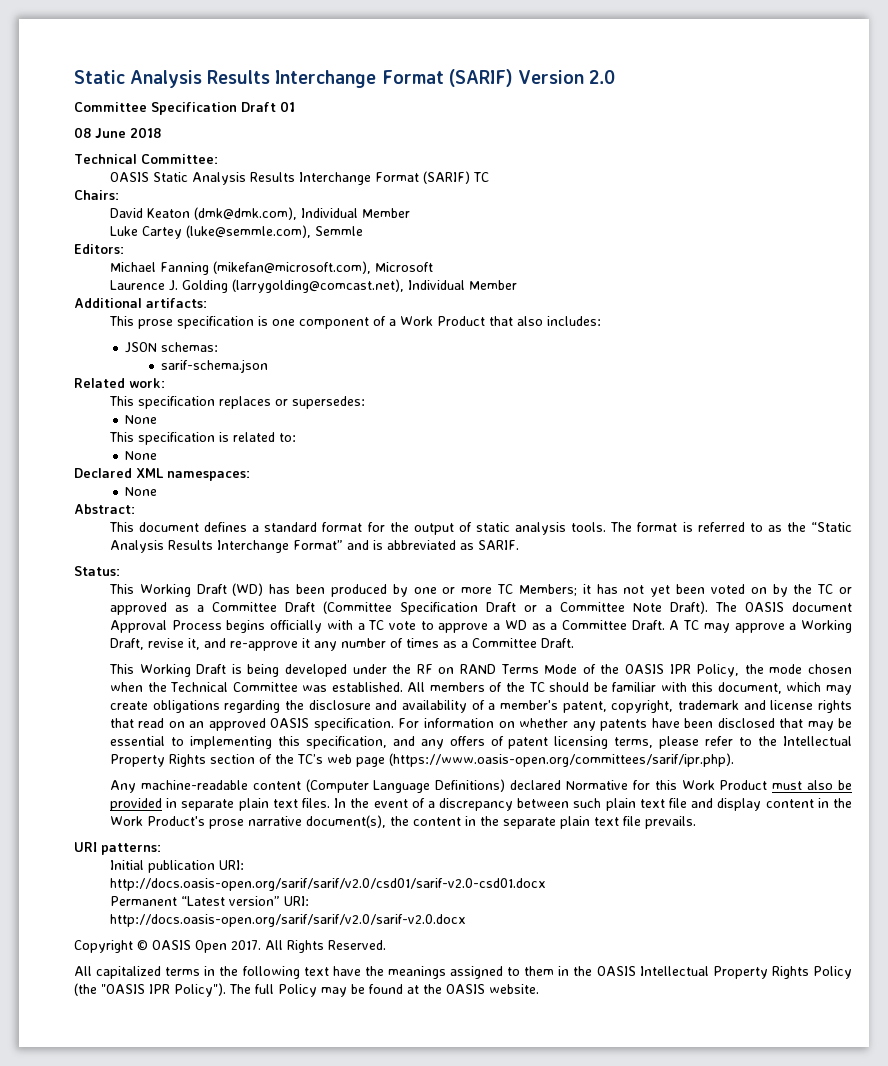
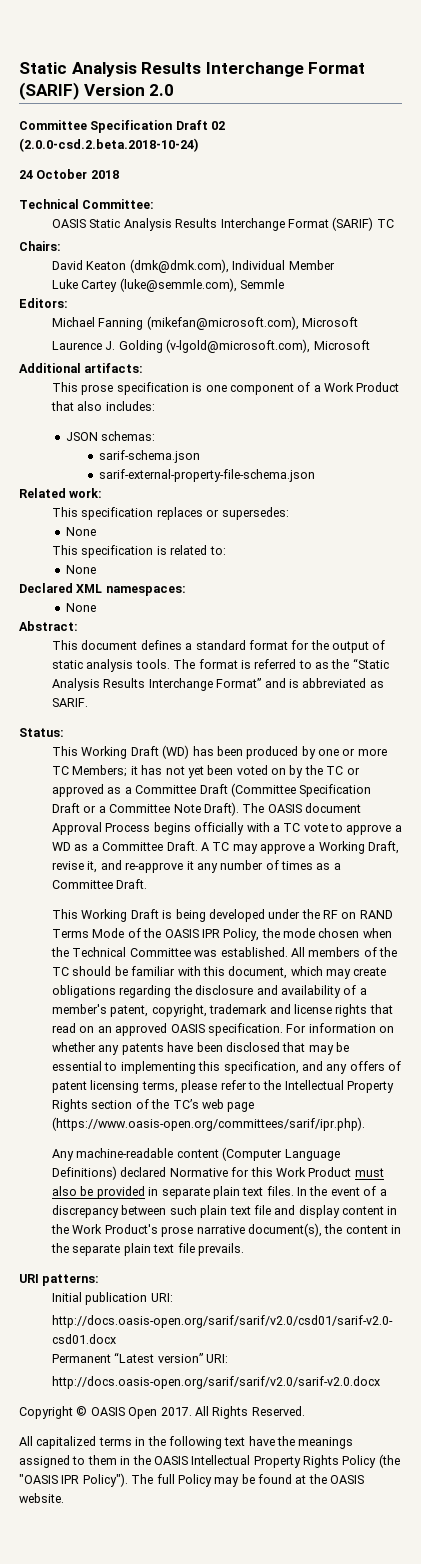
- Committee Specification Draft 01
- 08 June 2018
+ Committee Specification Draft 02 (2.0.0-csd.2.beta.2018-10-24)
+ 24 October 2018
- Laurence J. Golding (larrygolding@comcast.net), Individual Member
+ Laurence J. Golding (v-lgold@microsoft.com), Microsoft
+ sarif-external-property-file-schema.json

